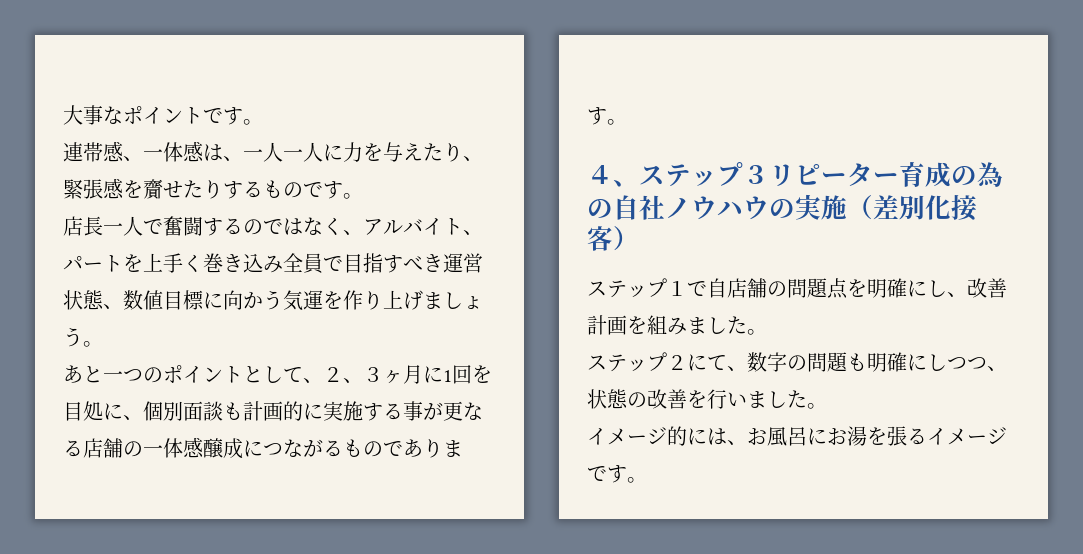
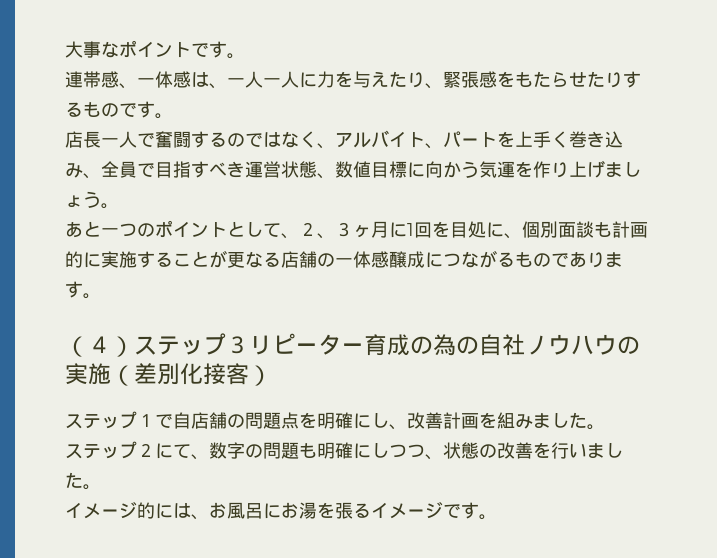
- 連帯感、一体感は、一人一人に力を与えたり、緊張感を齎せたりするものです。
+ 連帯感、一体感は、一人一人に力を与えたり、緊張感をもたらせたりするものです。
- 店長一人で奮闘するのではなく、アルバイト、パートを上手く巻き込み全員で目指すべき運営状態、数値目標に向かう気運を作り上げましょう。
+ 店長一人で奮闘するのではなく、アルバイト、パートを上手く巻き込み、全員で目指すべき運営状態、数値目標に向かう気運を作り上げましょう。
- あと一つのポイントとして、２、３ヶ月に1回を目処に、個別面談も計画的に実施する事が更なる店舗の一体感醸成につながるものであります。
+ あと一つのポイントとして、２、３ヶ月に1回を目処に、個別面談も計画的に実施することが更なる店舗の一体感醸成につながるものであります。
- ４、ステップ３リピーター育成の為の自社ノウハウの実施（差別化接客）
+ （４）ステップ３リピーター育成の為の自社ノウハウの実施（差別化接客）

